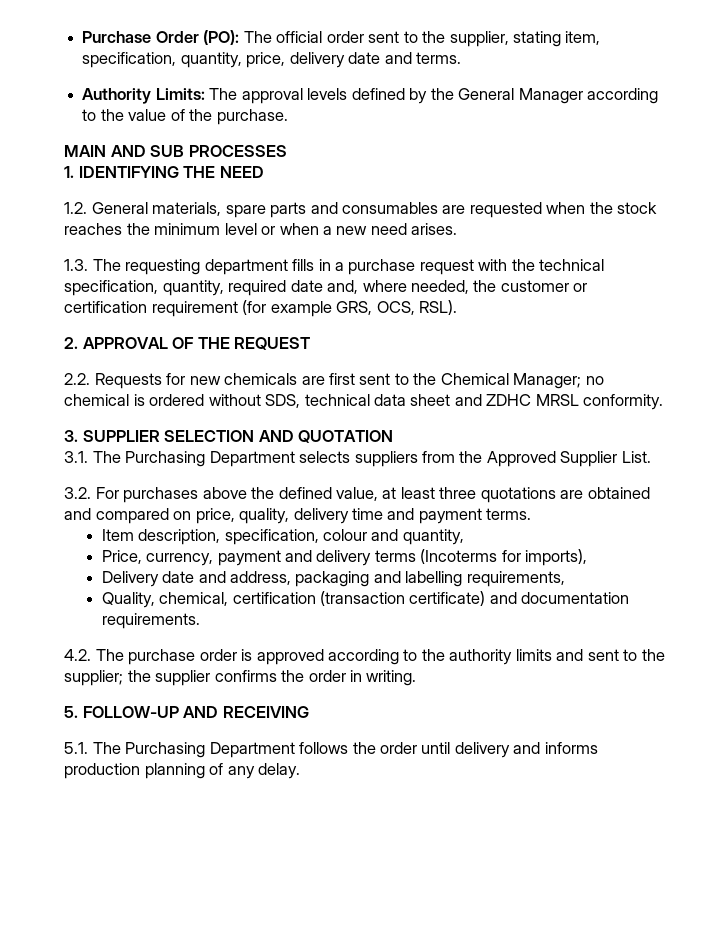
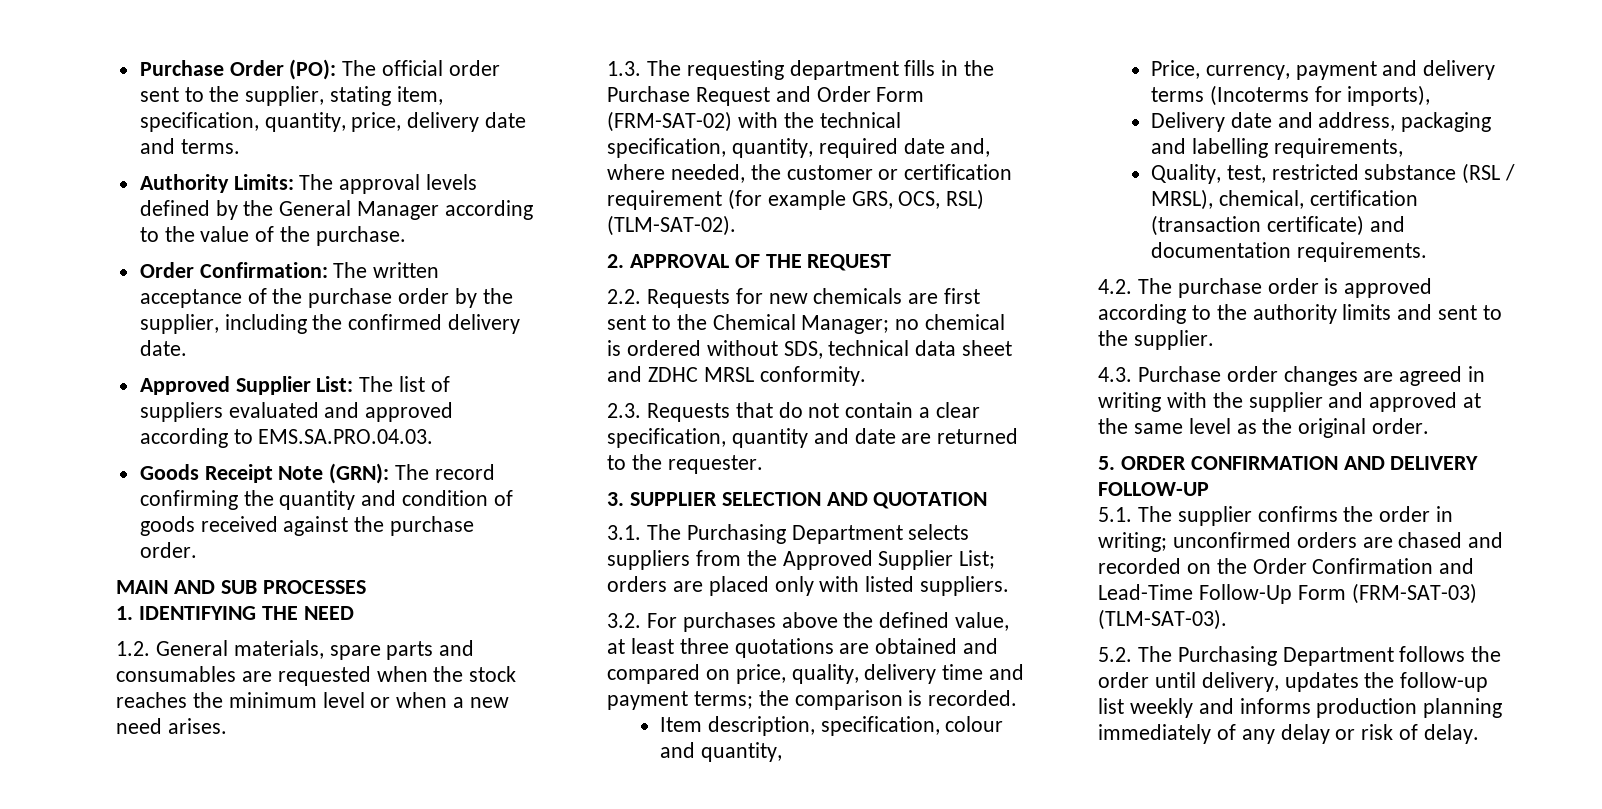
+ Order Confirmation: The written acceptance of the purchase order by the supplier, including the confirmed delivery date.
+ Approved Supplier List: The list of suppliers evaluated and approved according to EMS.SA.PRO.04.03.
+ Goods Receipt Note (GRN): The record confirming the quantity and condition of goods received against the purchase order.
- 1.3. The requesting department fills in a purchase request with the technical specification, quantity, required date and, where needed, the customer or certification requirement (for example GRS, OCS, RSL).
+ 1.3. The requesting department fills in the Purchase Request and Order Form (FRM-SAT-02) with the technical specification, quantity, required date and, where needed, the customer or certification requirement (for example GRS, OCS, RSL) (TLM-SAT-02).
+ 2.3. Requests that do not contain a clear specification, quantity and date are returned to the requester.
- 3.1. The Purchasing Department selects suppliers from the Approved Supplier List.
+ 3.1. The Purchasing Department selects suppliers from the Approved Supplier List; orders are placed only with listed suppliers.
- 3.2. For purchases above the defined value, at least three quotations are obtained and compared on price, quality, delivery time and payment terms.
+ 3.2. For purchases above the defined value, at least three quotations are obtained and compared on price, quality, delivery time and payment terms; the comparison is recorded.
- Quality, chemical, certification (transaction certificate) and documentation requirements.
+ Quality, test, restricted substance (RSL / MRSL), chemical, certification (transaction certificate) and documentation requirements.
- 4.2. The purchase order is approved according to the authority limits and sent to the supplier; the supplier confirms the order in writing.
- 5. FOLLOW-UP AND RECEIVING
- 5.1. The Purchasing Department follows the order until delivery and informs production planning of any delay.
+ 4.2. The purchase order is approved according to the authority limits and sent to the supplier.
+ 4.3. Purchase order changes are agreed in writing with the supplier and approved at the same level as the original order.
+ 5. ORDER CONFIRMATION AND DELIVERY FOLLOW-UP
+ 5.1. The supplier confirms the order in writing; unconfirmed orders are chased and recorded on the Order Confirmation and Lead-Time Follow-Up Form (FRM-SAT-03) (TLM-SAT-03).
+ 5.2. The Purchasing Department follows the order until delivery, updates the follow-up list weekly and informs production planning immediately of any delay or risk of delay.

